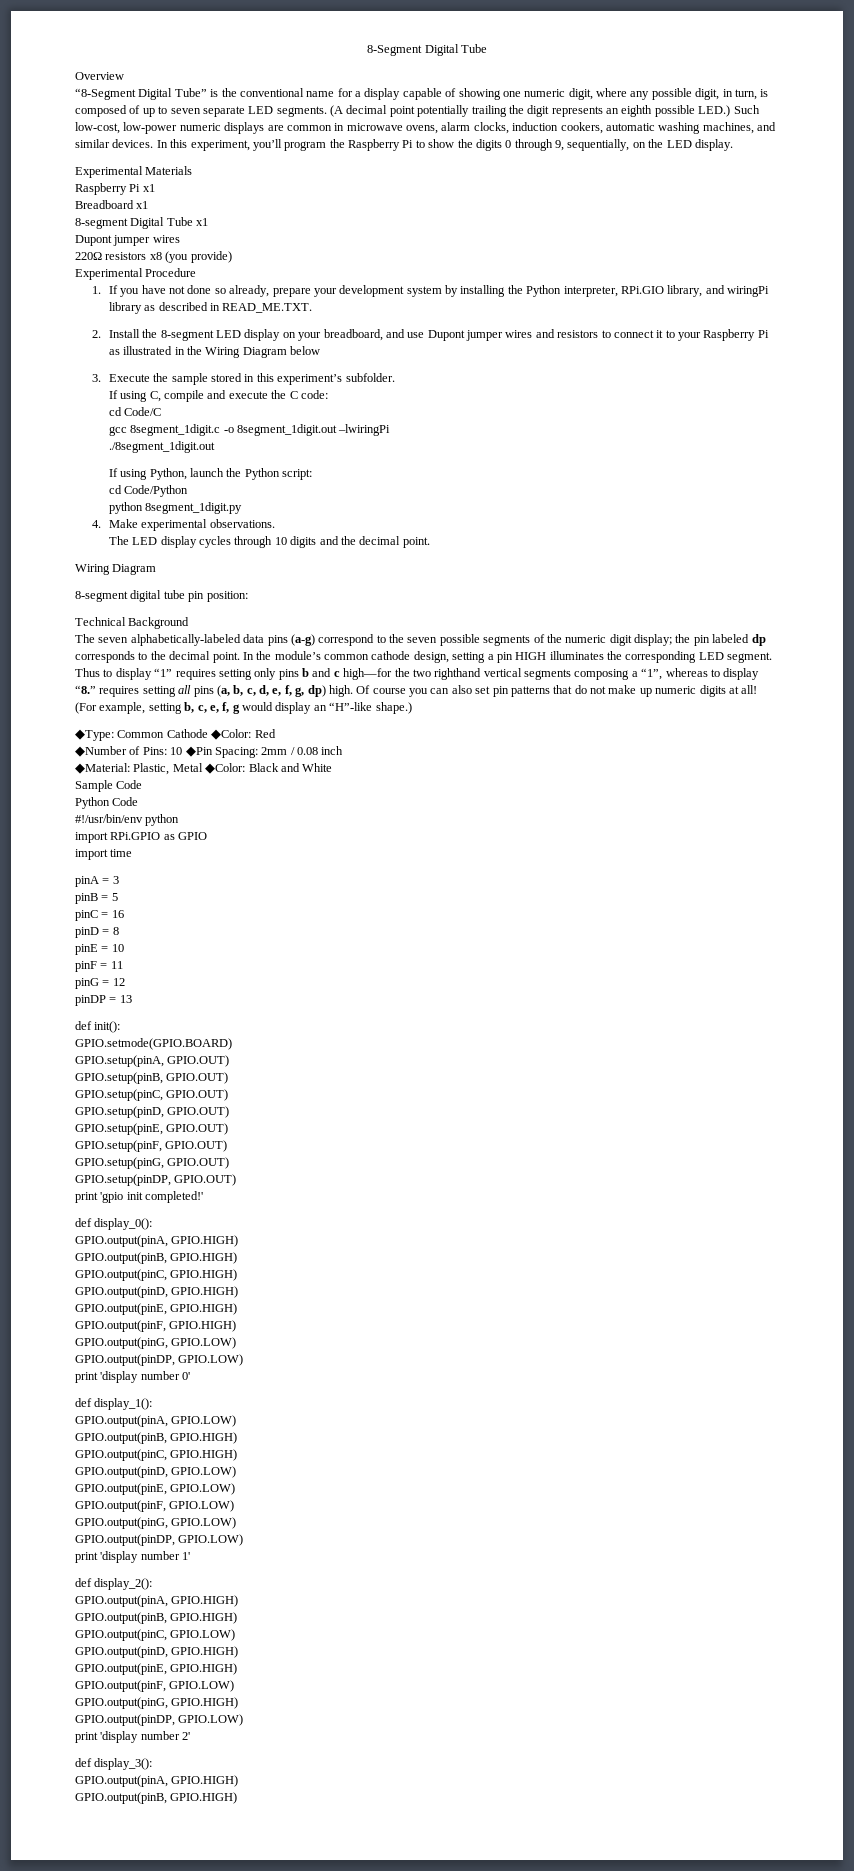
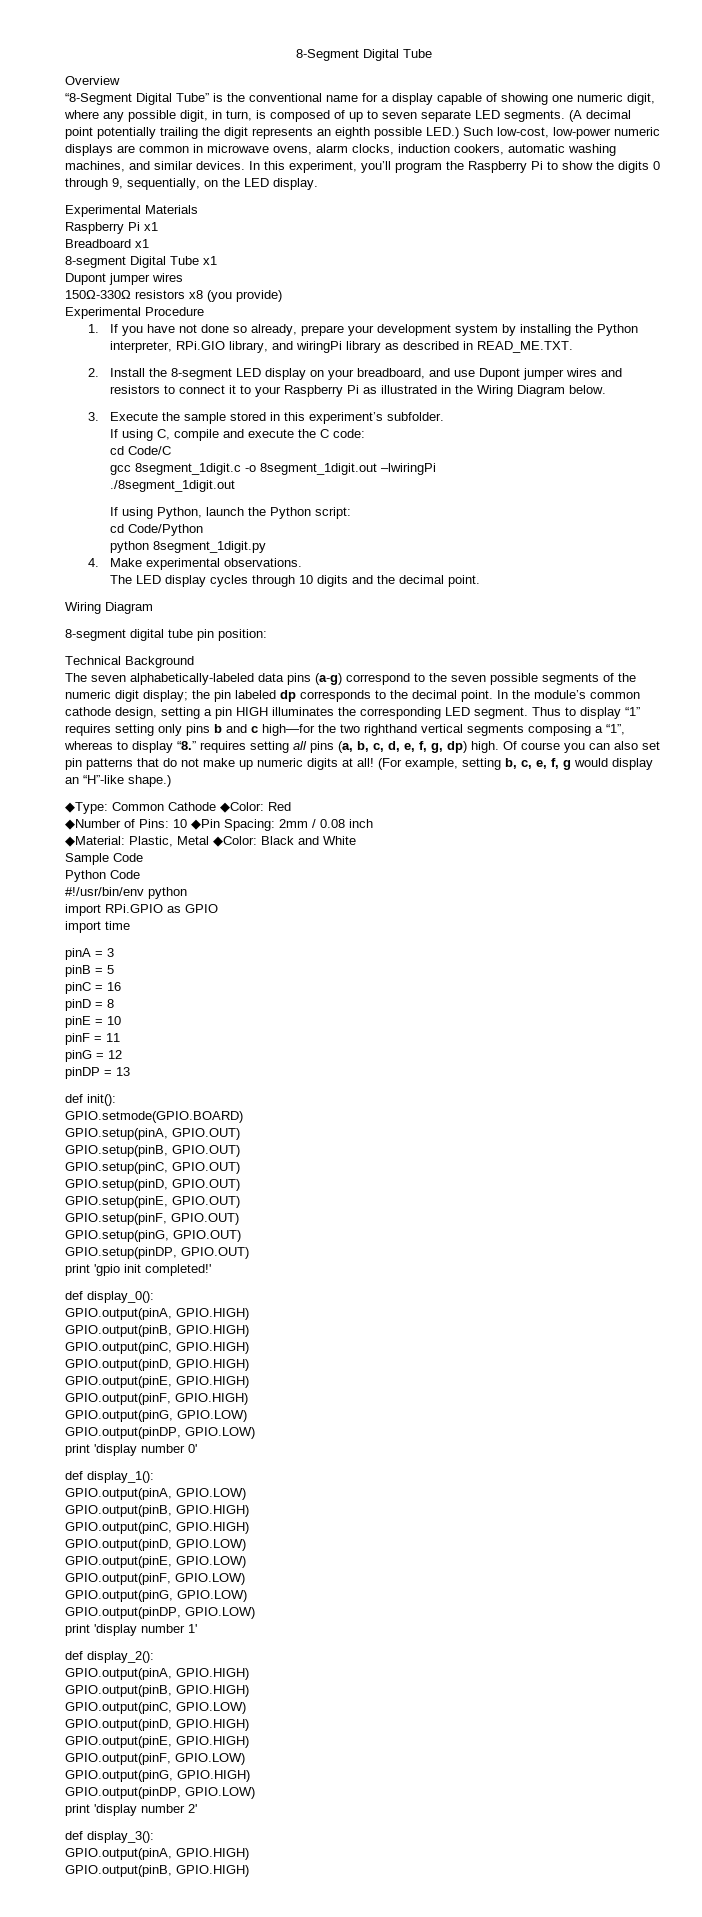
- 220Ω resistors x8 (you provide)
+ 150Ω-330Ω resistors x8 (you provide)
- 2. Install the 8-segment LED display on your breadboard, and use Dupont jumper wires and resistors to connect it to your Raspberry Pi as illustrated in the Wiring Diagram below
+ 2. Install the 8-segment LED display on your breadboard, and use Dupont jumper wires and resistors to connect it to your Raspberry Pi as illustrated in the Wiring Diagram below.

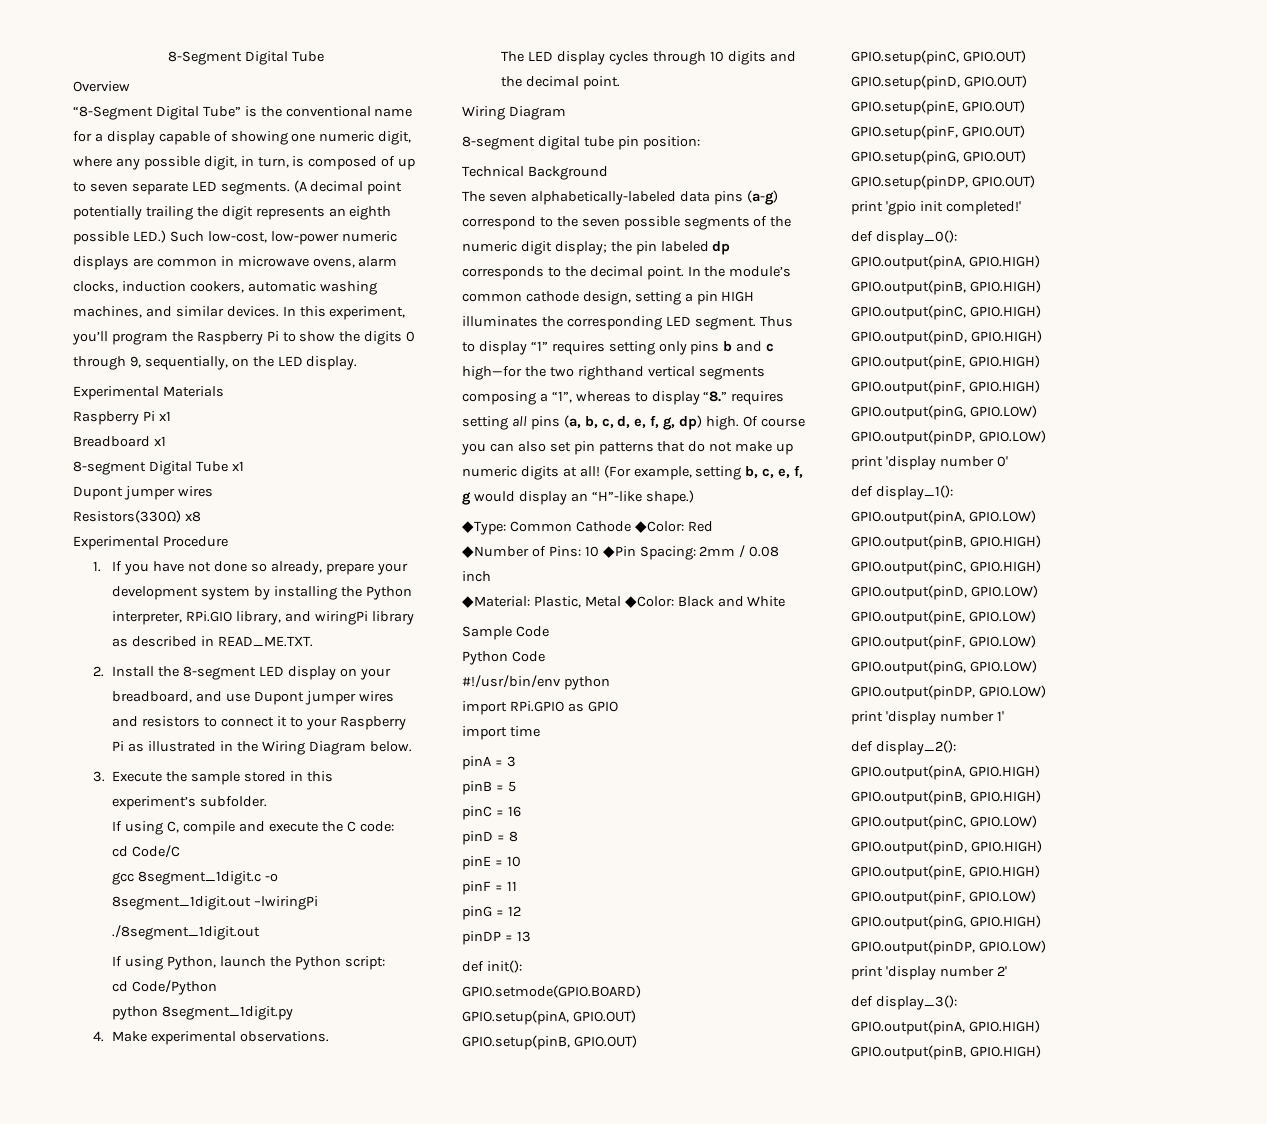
- 150Ω-330Ω resistors x8 (you provide)
+ Resistors(330Ω) x8

